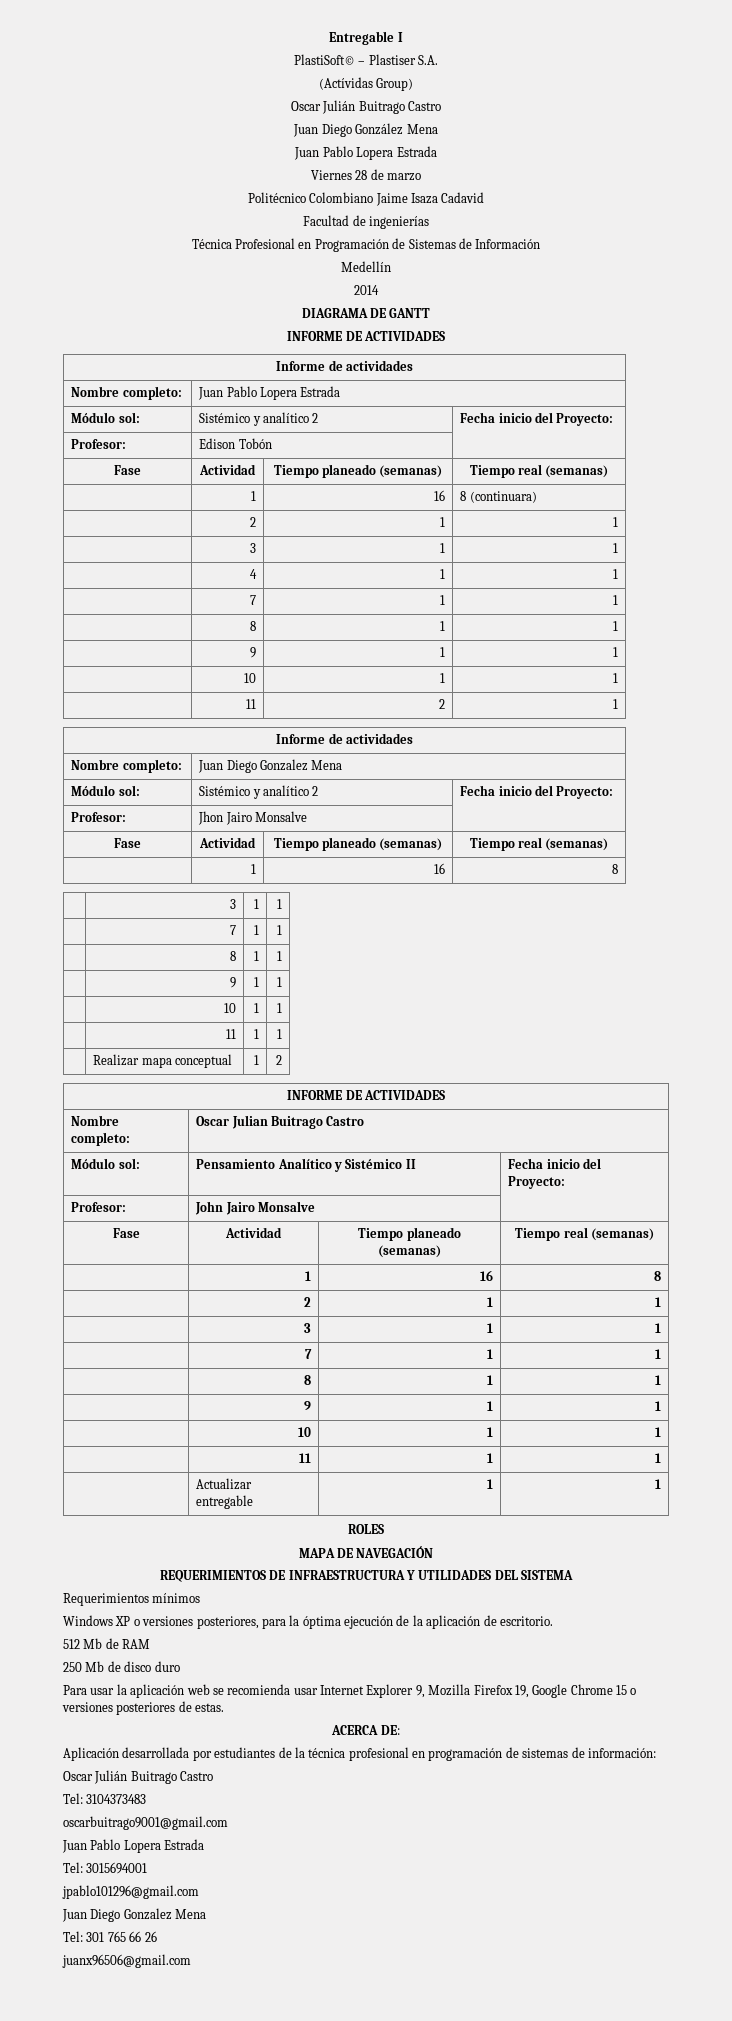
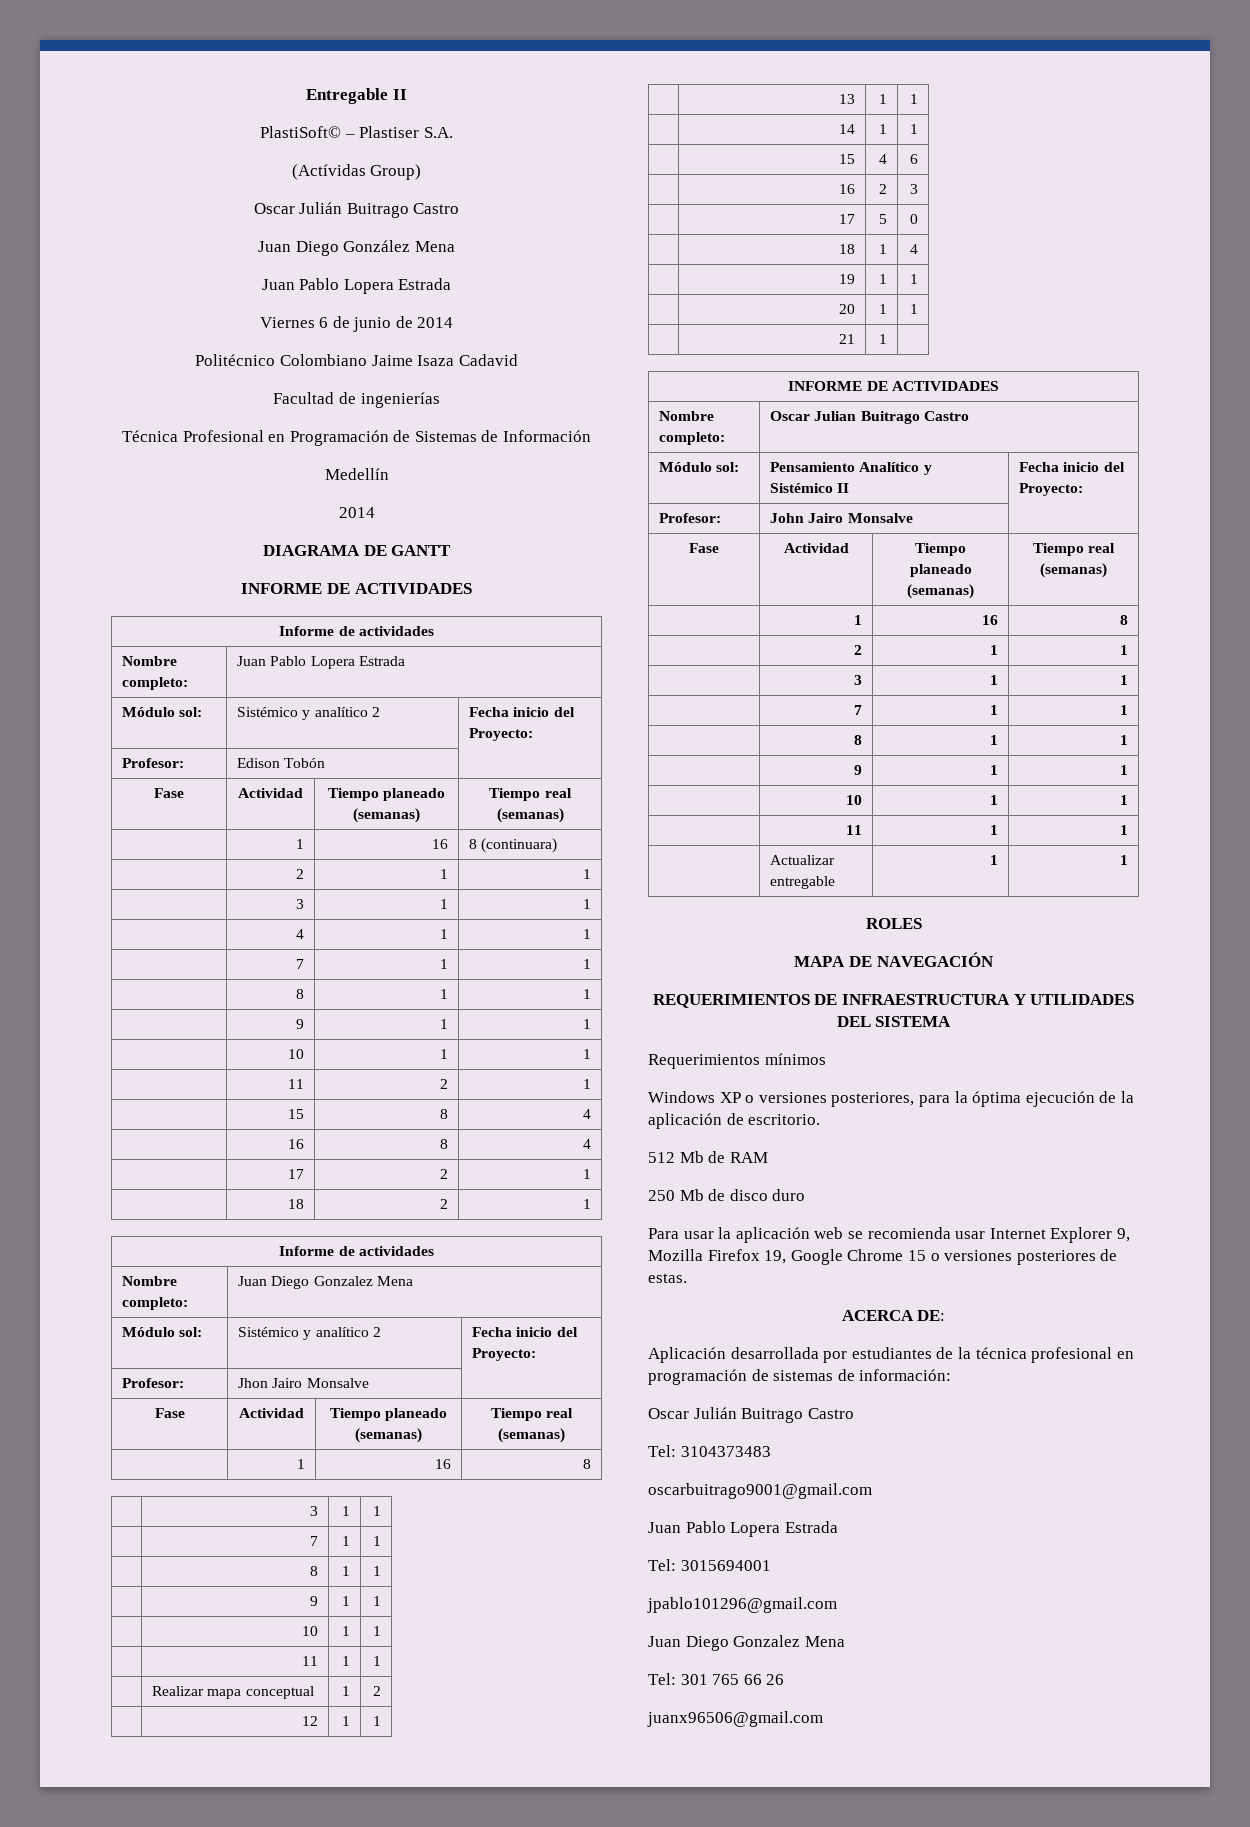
- Entregable I
+ Entregable II
- Viernes 28 de marzo
+ Viernes 6 de junio de 2014
+ | 15 | 8 | 4
+ | 16 | 8 | 4
+ | 17 | 2 | 1
+ | 18 | 2 | 1
+ | 12 | 1 | 1
+ | 13 | 1 | 1
+ | 14 | 1 | 1
+ | 15 | 4 | 6
+ | 16 | 2 | 3
+ | 17 | 5 | 0
+ | 18 | 1 | 4
+ | 19 | 1 | 1
+ | 20 | 1 | 1
+ | 21 | 1 |

